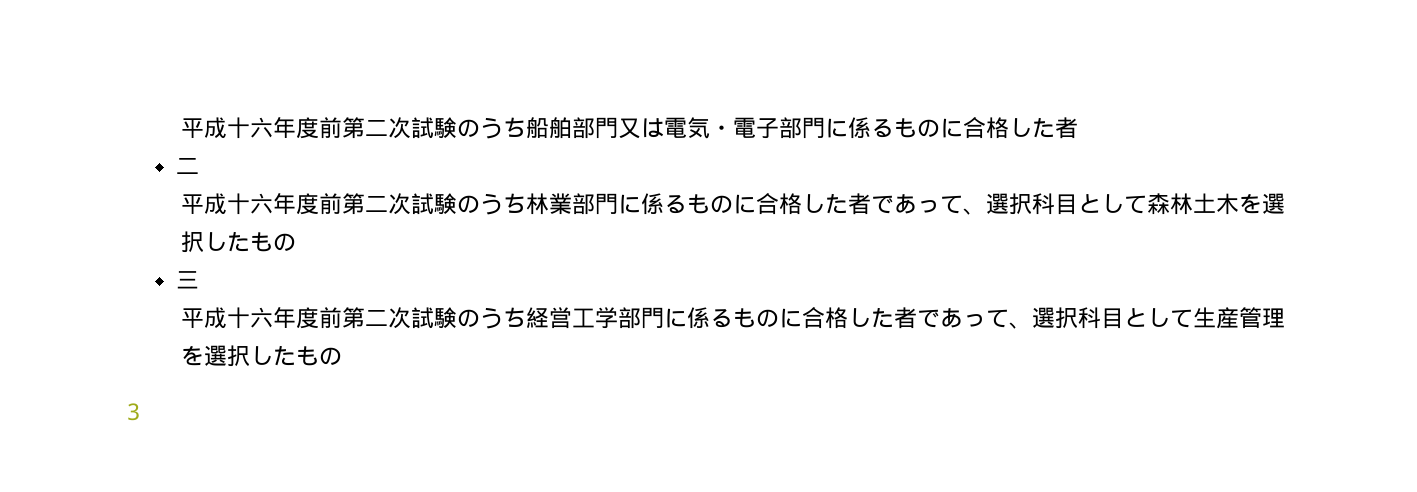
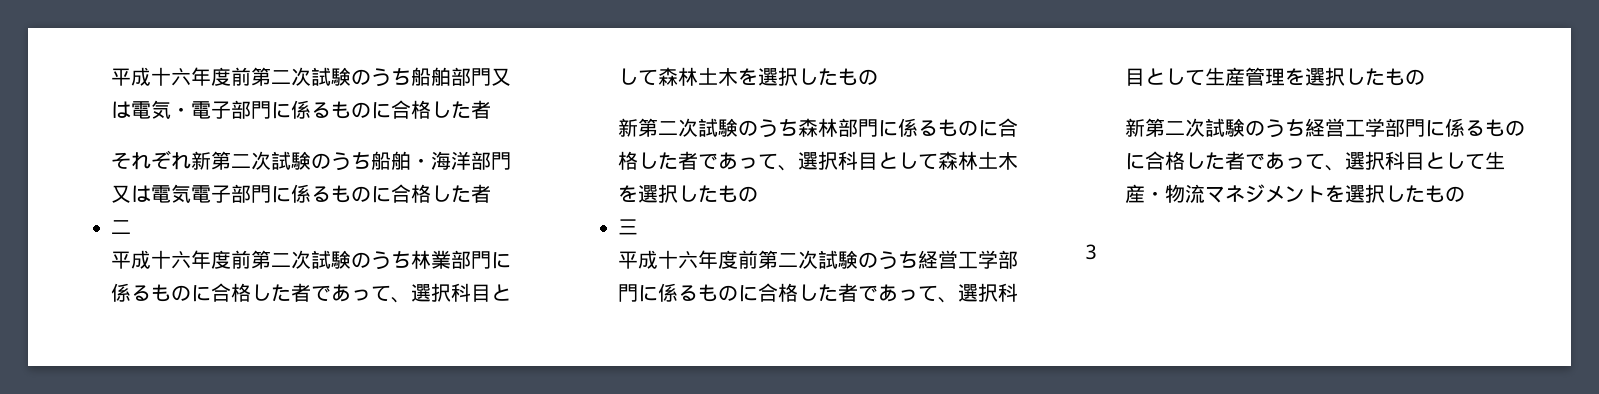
+ それぞれ新第二次試験のうち船舶・海洋部門又は電気電子部門に係るものに合格した者
+ 新第二次試験のうち森林部門に係るものに合格した者であって、選択科目として森林土木を選択したもの
+ 新第二次試験のうち経営工学部門に係るものに合格した者であって、選択科目として生産・物流マネジメントを選択したもの

